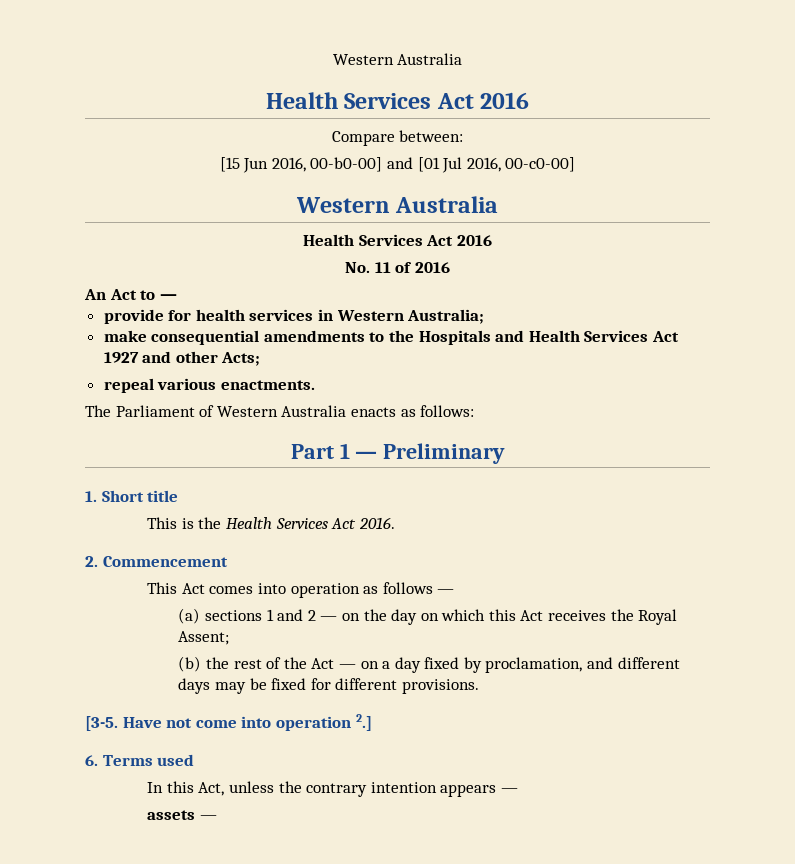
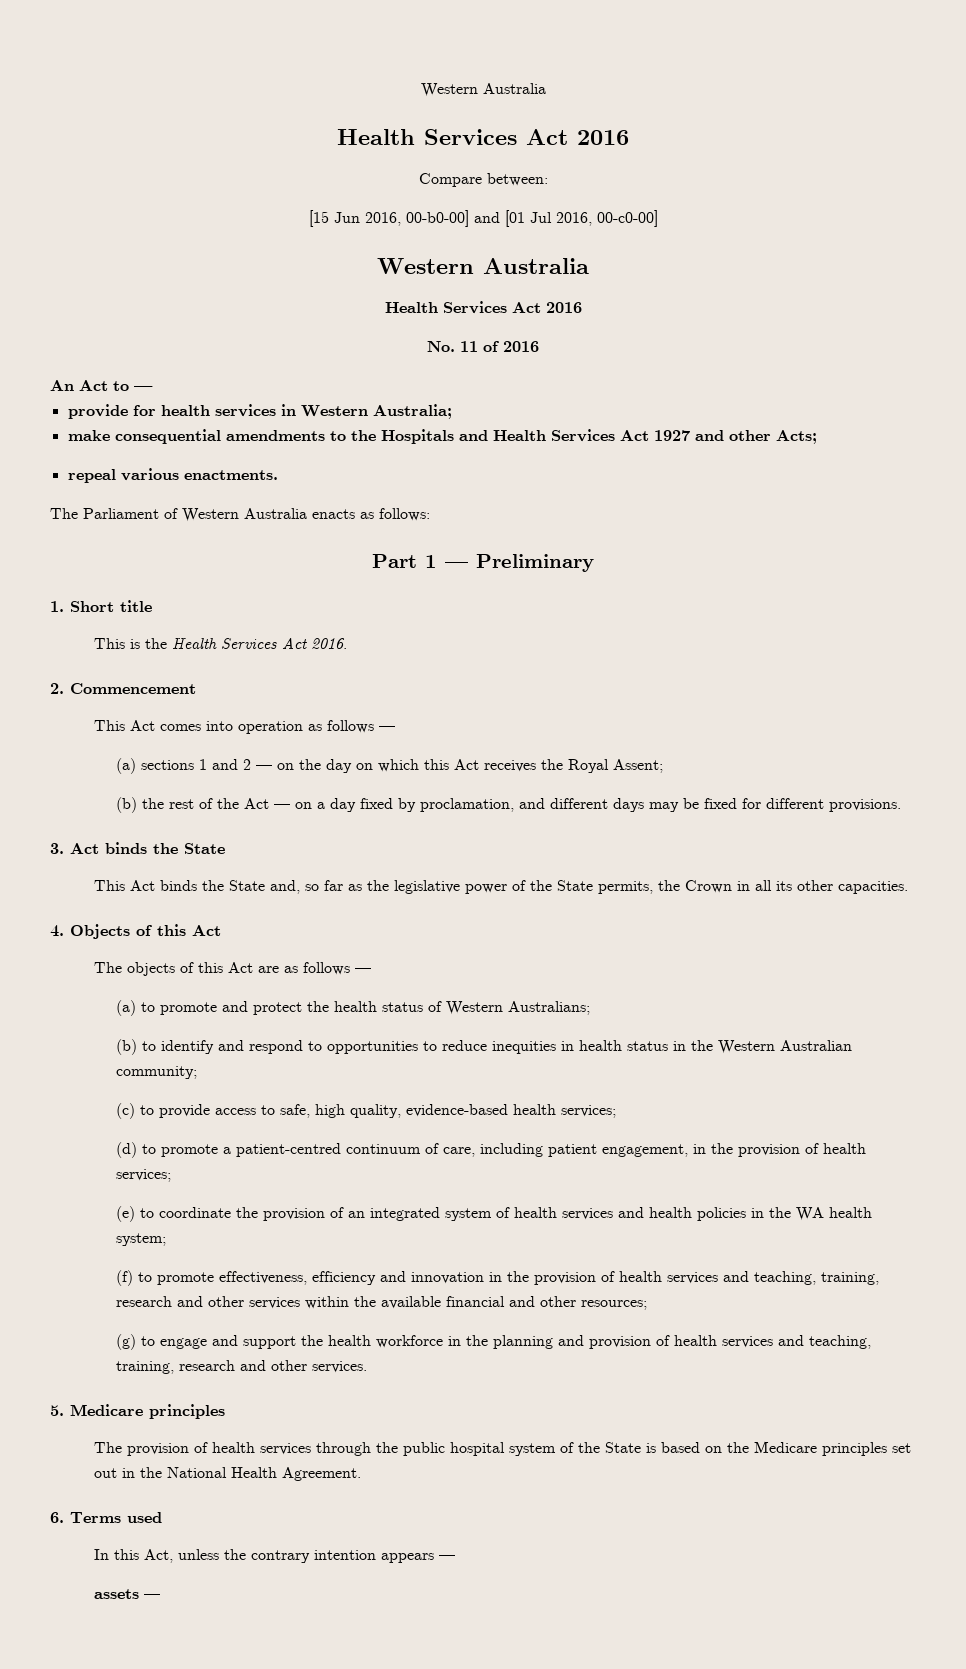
- [3-5. Have not come into operation 2.]
+ 3. Act binds the State
+ This Act binds the State and, so far as the legislative power of the State permits, the Crown in all its other capacities.
+ 4. Objects of this Act
+ The objects of this Act are as follows —
+ (a) to promote and protect the health status of Western Australians;
+ (b) to identify and respond to opportunities to reduce inequities in health status in the Western Australian community;
+ (c) to provide access to safe, high quality, evidence-based health services;
+ (d) to promote a patient-centred continuum of care, including patient engagement, in the provision of health services;
+ (e) to coordinate the provision of an integrated system of health services and health policies in the WA health system;
+ (f) to promote effectiveness, efficiency and innovation in the provision of health services and teaching, training, research and other services within the available financial and other resources;
+ (g) to engage and support the health workforce in the planning and provision of health services and teaching, training, research and other services.
+ 5. Medicare principles
+ The provision of health services through the public hospital system of the State is based on the Medicare principles set out in the National Health Agreement.

